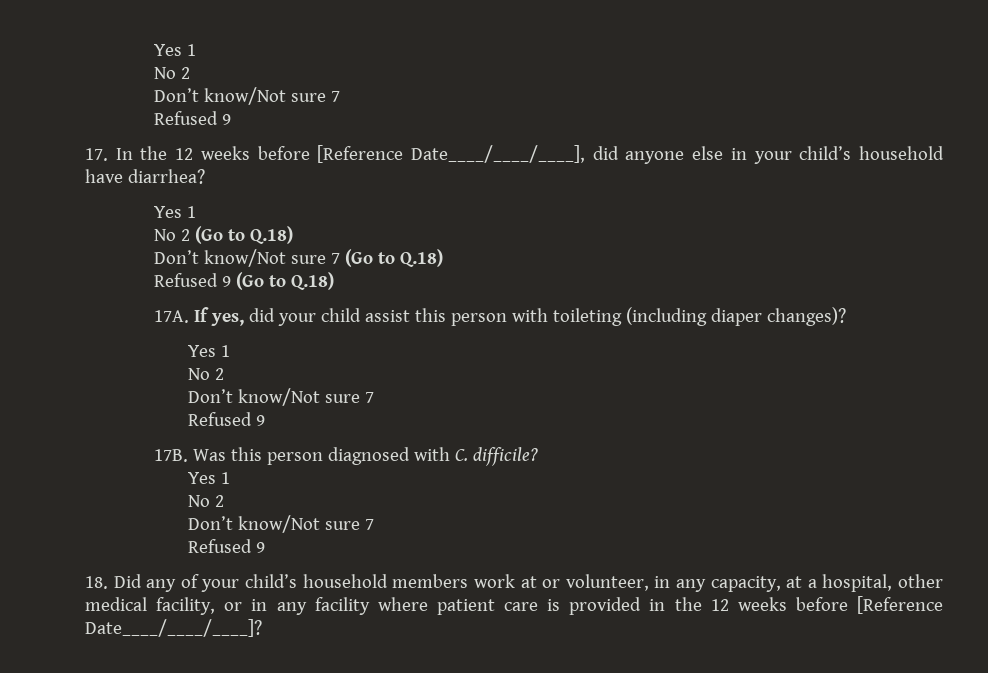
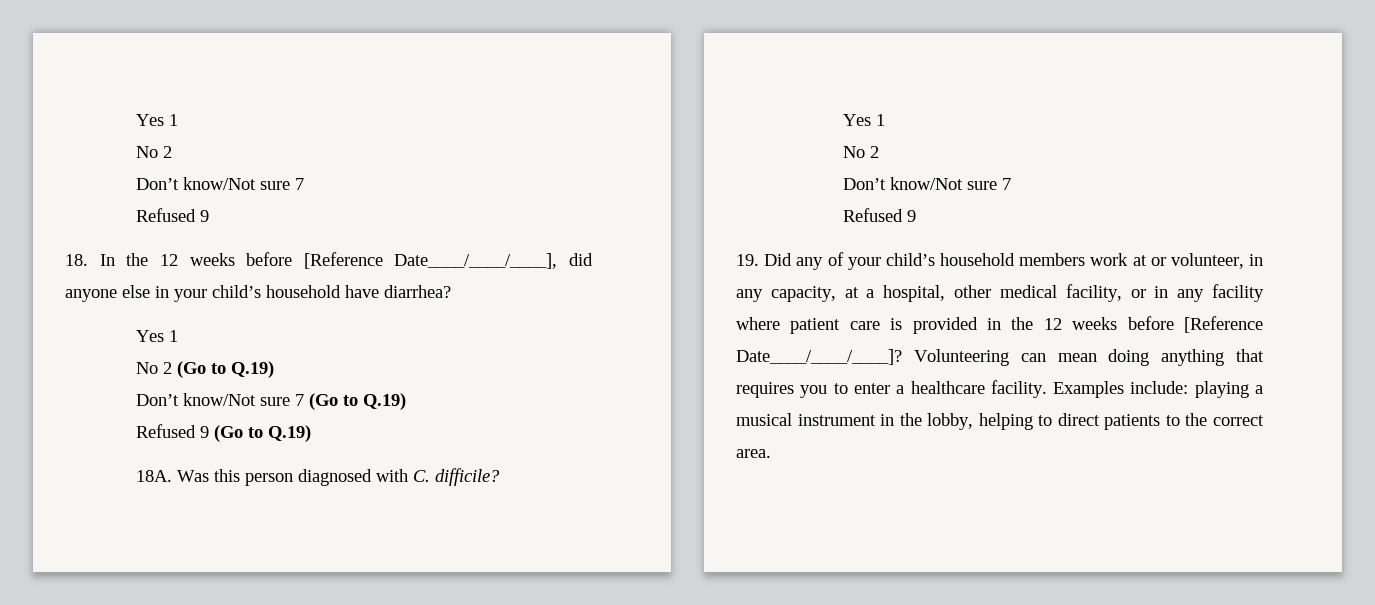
- 17. In the 12 weeks before [Reference Date____/____/____], did anyone else in your child’s household have diarrhea?
+ 18. In the 12 weeks before [Reference Date____/____/____], did anyone else in your child’s household have diarrhea?
- No 2 (Go to Q.18)
+ No 2 (Go to Q.19)
- Don’t know/Not sure 7 (Go to Q.18)
+ Don’t know/Not sure 7 (Go to Q.19)
- Refused 9 (Go to Q.18)
- 17A. If yes, did your child assist this person with toileting (including diaper changes)?
- Yes 1
- No 2
- Don’t know/Not sure 7
- Refused 9
- 17B.
+ Refused 9 (Go to Q.19)
+ 18A.
- 18. Did any of your child’s household members work at or volunteer, in any capacity, at a hospital, other medical facility, or in any facility where patient care is provided in the 12 weeks before [Reference Date____/____/____]?
+ 19. Did any of your child’s household members work at or volunteer, in any capacity, at a hospital, other medical facility, or in any facility where patient care is provided in the 12 weeks before [Reference Date____/____/____]?
+ Volunteering can mean doing anything that requires you to enter a healthcare facility. Examples include: playing a musical instrument in the lobby, helping to direct patients to the correct area.

